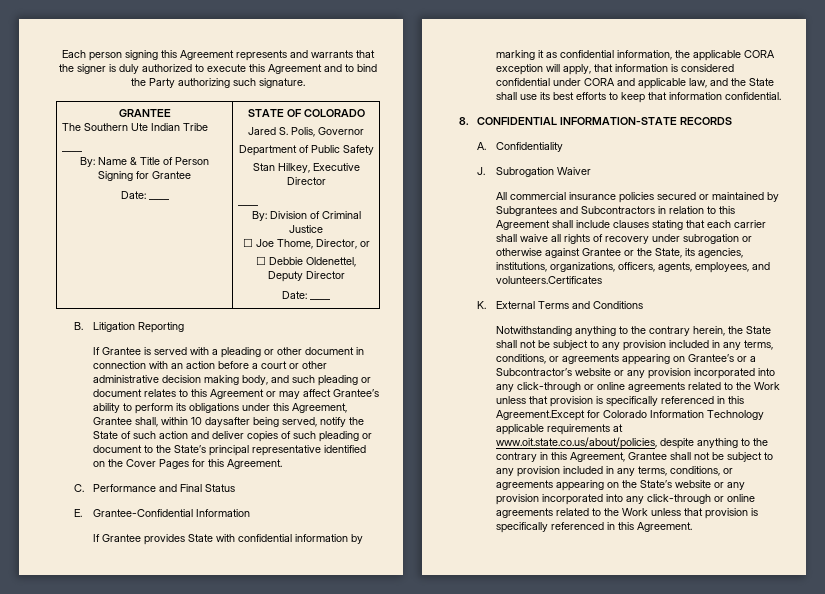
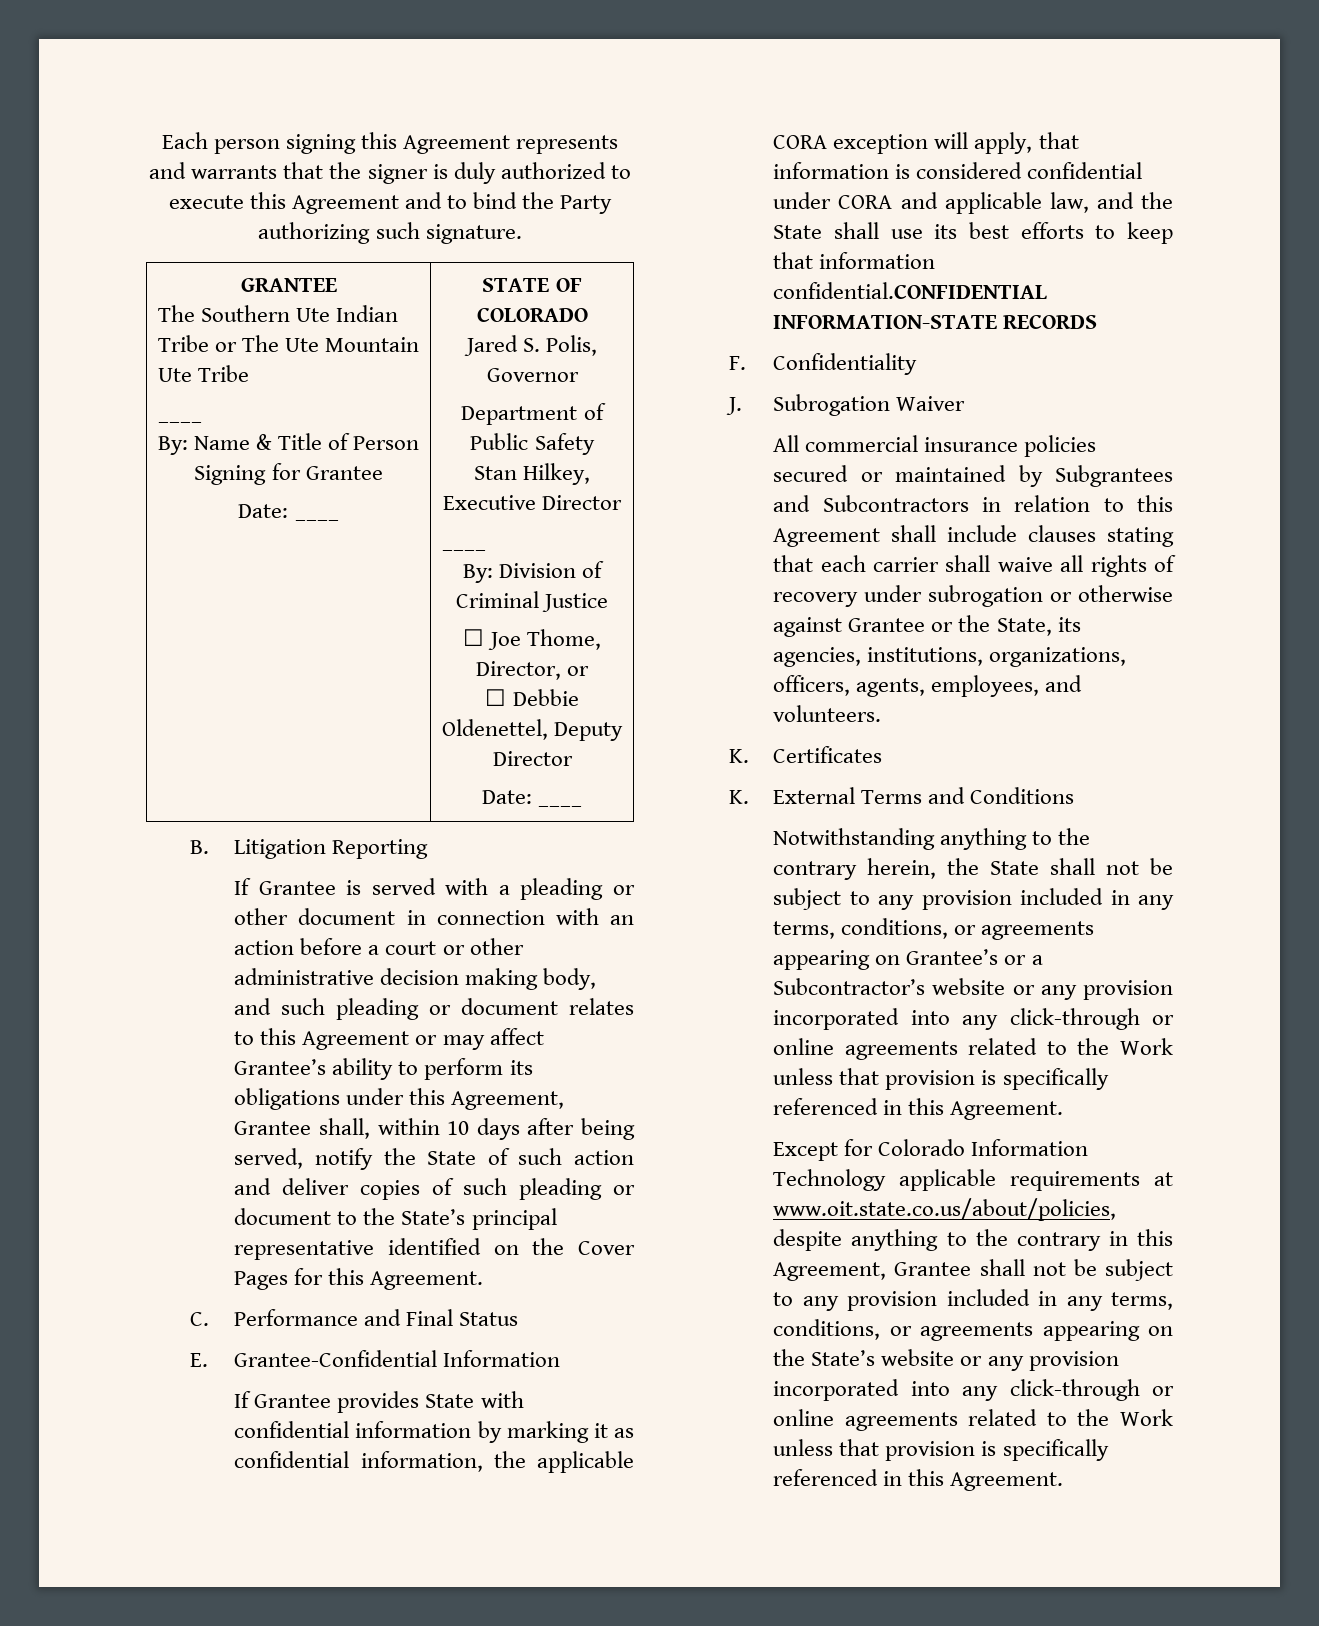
- The Southern Ute Indian Tribe
+ The Southern Ute Indian Tribe or The Ute Mountain Ute Tribe
- If Grantee is served with a pleading or other document in connection with an action before a court or other administrative decision making body, and such pleading or document relates to this Agreement or may affect Grantee’s ability to perform its obligations under this Agreement, Grantee shall, within 10 daysafter being served, notify the State of such action and deliver copies of such pleading or document to the State’s principal representative identified on the Cover Pages for this Agreement.
+ If Grantee is served with a pleading or other document in connection with an action before a court or other administrative decision making body, and such pleading or document relates to this Agreement or may affect Grantee’s ability to perform its obligations under this Agreement, Grantee shall, within 10 days after being served, notify the State of such action and deliver copies of such pleading or document to the State’s principal representative identified on the Cover Pages for this Agreement.
- If Grantee provides State with confidential information by marking it as confidential information, the applicable CORA exception will apply, that information is considered confidential under CORA and applicable law, and the State shall use its best efforts to keep that information confidential.
- 8. CONFIDENTIAL INFORMATION-STATE RECORDS
+ If Grantee provides State with confidential information by marking it as confidential information, the applicable CORA exception will apply, that information is considered confidential under CORA and applicable law, and the State shall use its best efforts to keep that information confidential.CONFIDENTIAL INFORMATION-STATE RECORDS
- A. Confidentiality
+ F. Confidentiality
- All commercial insurance policies secured or maintained by Subgrantees and Subcontractors in relation to this Agreement shall include clauses stating that each carrier shall waive all rights of recovery under subrogation or otherwise against Grantee or the State, its agencies, institutions, organizations, officers, agents, employees, and volunteers.Certificates
+ All commercial insurance policies secured or maintained by Subgrantees and Subcontractors in relation to this Agreement shall include clauses stating that each carrier shall waive all rights of recovery under subrogation or otherwise against Grantee or the State, its agencies, institutions, organizations, officers, agents, employees, and volunteers.
+ K. Certificates
- Notwithstanding anything to the contrary herein, the State shall not be subject to any provision included in any terms, conditions, or agreements appearing on Grantee’s or a Subcontractor’s website or any provision incorporated into any click-through or online agreements related to the Work unless that provision is specifically referenced in this Agreement.Except for Colorado Information Technology applicable requirements at www.oit.state.co.us/about/policies, despite anything to the contrary in this Agreement, Grantee shall not be subject to any provision included in any terms, conditions, or agreements appearing on the State’s website or any provision incorporated into any click-through or online agreements related to the Work unless that provision is specifically referenced in this Agreement.
+ Notwithstanding anything to the contrary herein, the State shall not be subject to any provision included in any terms, conditions, or agreements appearing on Grantee’s or a Subcontractor’s website or any provision incorporated into any click-through or online agreements related to the Work unless that provision is specifically referenced in this Agreement.
+ Except for Colorado Information Technology applicable requirements at www.oit.state.co.us/about/policies, despite anything to the contrary in this Agreement, Grantee shall not be subject to any provision included in any terms, conditions, or agreements appearing on the State’s website or any provision incorporated into any click-through or online agreements related to the Work unless that provision is specifically referenced in this Agreement.

